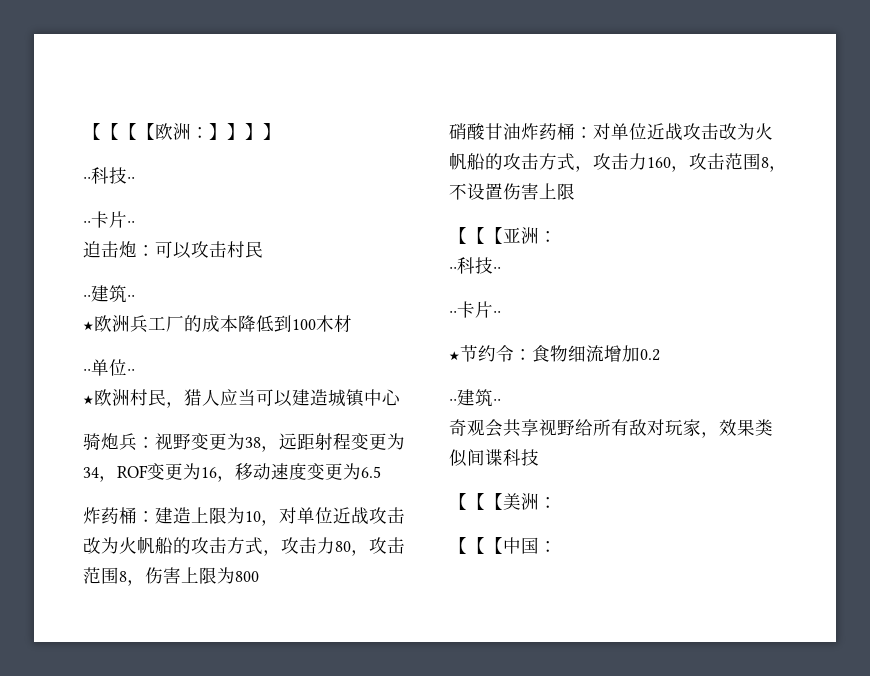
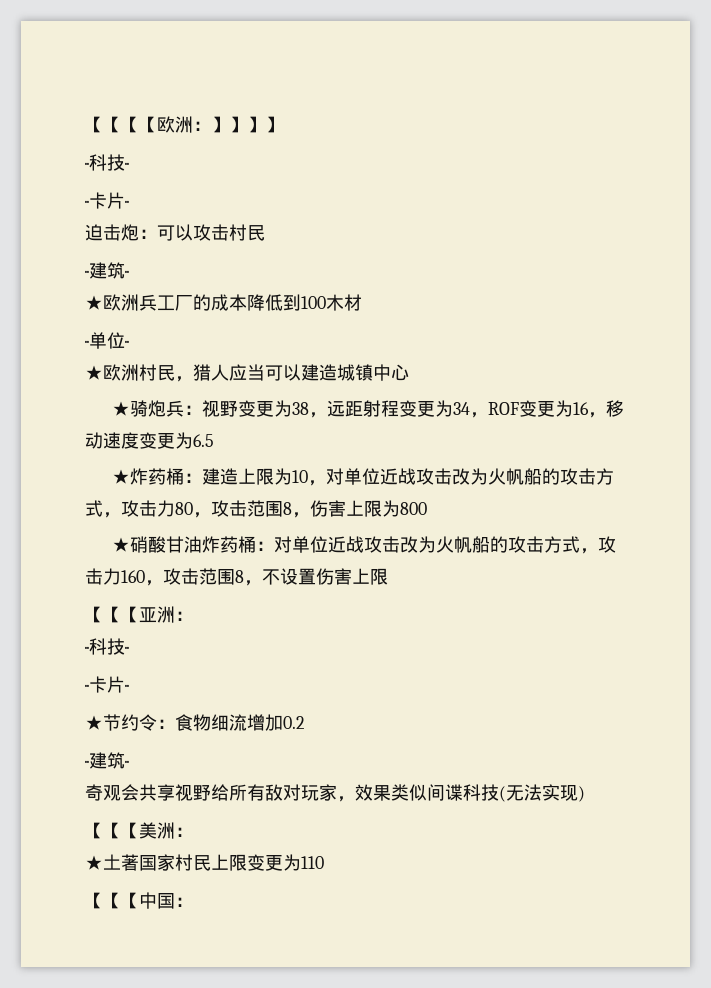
- 骑炮兵：视野变更为38，远距射程变更为34，ROF变更为16，移动速度变更为6.5
+ ★骑炮兵：视野变更为38，远距射程变更为34，ROF变更为16，移动速度变更为6.5
- 炸药桶：建造上限为10，对单位近战攻击改为火帆船的攻击方式，攻击力80，攻击范围8，伤害上限为800
+ ★炸药桶：建造上限为10，对单位近战攻击改为火帆船的攻击方式，攻击力80，攻击范围8，伤害上限为800
- 硝酸甘油炸药桶：对单位近战攻击改为火帆船的攻击方式，攻击力160，攻击范围8，不设置伤害上限
+ ★硝酸甘油炸药桶：对单位近战攻击改为火帆船的攻击方式，攻击力160，攻击范围8，不设置伤害上限
- 奇观会共享视野给所有敌对玩家，效果类似间谍科技
+ 奇观会共享视野给所有敌对玩家，效果类似间谍科技(无法实现)
+ ★土著国家村民上限变更为110

